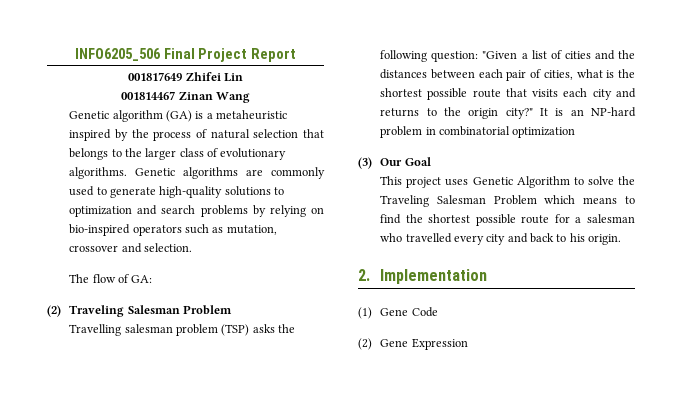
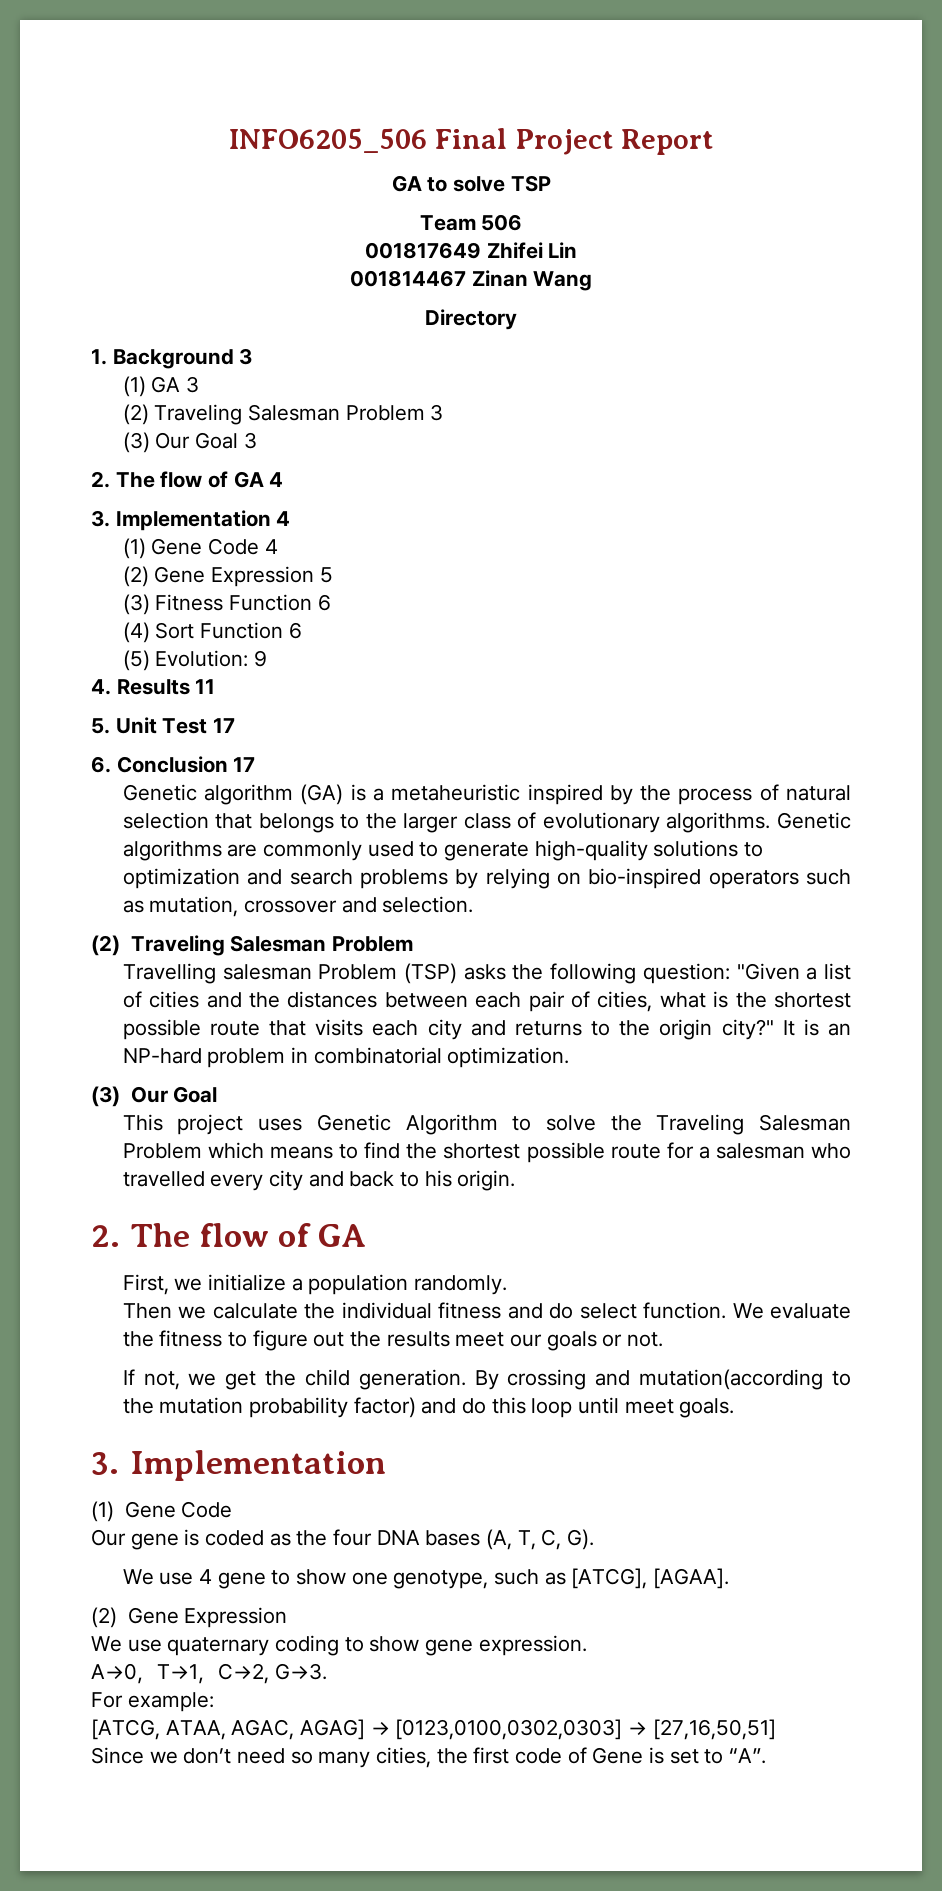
+ GA to solve TSP
+ Team 506
+ Directory
+ 1. Background 3
+ (1) GA 3
+ (2) Traveling Salesman Problem 3
+ (3) Our Goal 3
+ 2. The flow of GA 4
+ 3. Implementation 4
+ (1) Gene Code 4
+ (2) Gene Expression 5
+ (3) Fitness Function 6
+ (4) Sort Function 6
+ (5) Evolution: 9
+ 4. Results 11
+ 5. Unit Test 17
+ 6. Conclusion 17
- The flow of GA:
- Travelling salesman problem (TSP) asks the following question: "Given a list of cities and the distances between each pair of cities, what is the shortest possible route that visits each city and returns to the origin city?"
+ Travelling salesman Problem (TSP) asks the following question: "Given a list of cities and the distances between each pair of cities, what is the shortest possible route that visits each city and returns to the origin city?"
- It is an NP-hard problem in combinatorial optimization
+ It is an NP-hard problem in combinatorial optimization.
  This project uses Genetic Algorithm to solve the Traveling Salesman Problem which means to find the shortest possible route for a salesman who travelled every city and back to his origin.
- 2. Implementation
+ 2. The flow of GA
+ First, we initialize a population randomly.
+ Then we calculate the individual fitness and do select function. We evaluate the fitness to figure out the results meet our goals or not.
+ If not, we get the child generation. By crossing and mutation(according to the mutation probability factor) and do this loop until meet goals.
+ 3. Implementation
  (1) Gene Code
+ Our gene is coded as the four DNA bases (A, T, C, G).
+ We use 4 gene to show one genotype, such as [ATCG], [AGAA].
  (2) Gene Expression
+ We use quaternary coding to show gene expression.
+ A→0，T→1，C→2, G→3.
+ For example:
+ [ATCG, ATAA, AGAC, AGAG] → [0123,0100,0302,0303] → [27,16,50,51]
+ Since we don’t need so many cities, the first code of Gene is set to “A”.

